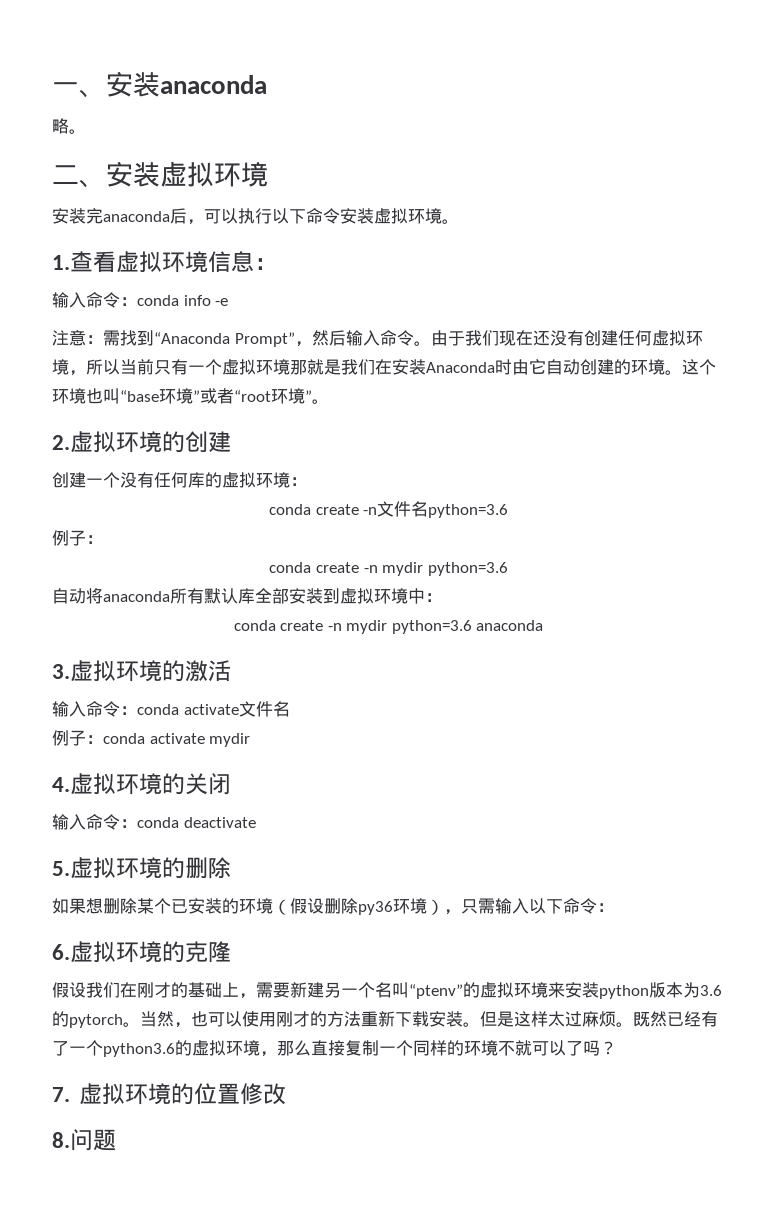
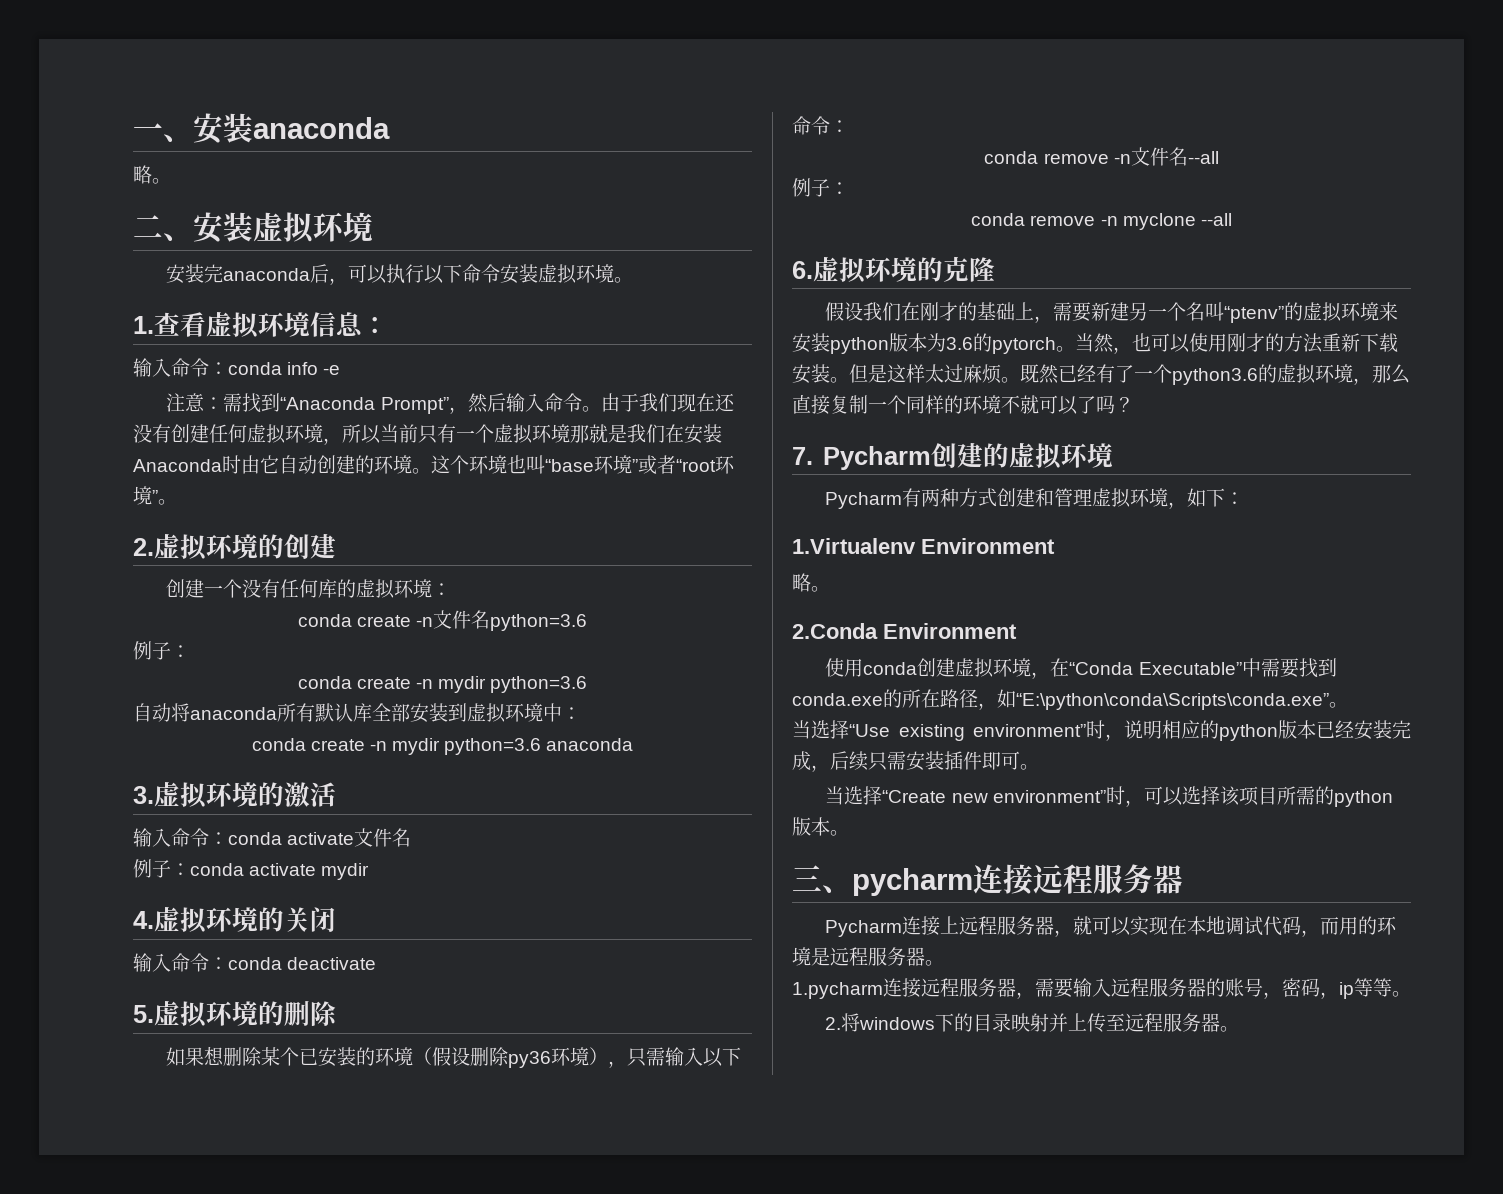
+ conda remove -n文件名--all
+ 例子：
+ conda remove -n myclone --all
- 7.虚拟环境的位置修改
- 8.问题
+ 7. Pycharm创建的虚拟环境
+ Pycharm有两种方式创建和管理虚拟环境，如下：
+ 1.Virtualenv Environment
+ 略。
+ 2.Conda Environment
+ 使用conda创建虚拟环境，在“Conda Executable”中需要找到conda.exe的所在路径，如“E:\python\conda\Scripts\conda.exe”。
+ 当选择“Use existing environment”时，说明相应的python版本已经安装完成，后续只需安装插件即可。
+ 当选择“Create new environment”时，可以选择该项目所需的python版本。
+ 三、pycharm连接远程服务器
+ Pycharm连接上远程服务器，就可以实现在本地调试代码，而用的环境是远程服务器。
+ 1.pycharm连接远程服务器，需要输入远程服务器的账号，密码，ip等等。
+ 2.将windows下的目录映射并上传至远程服务器。

